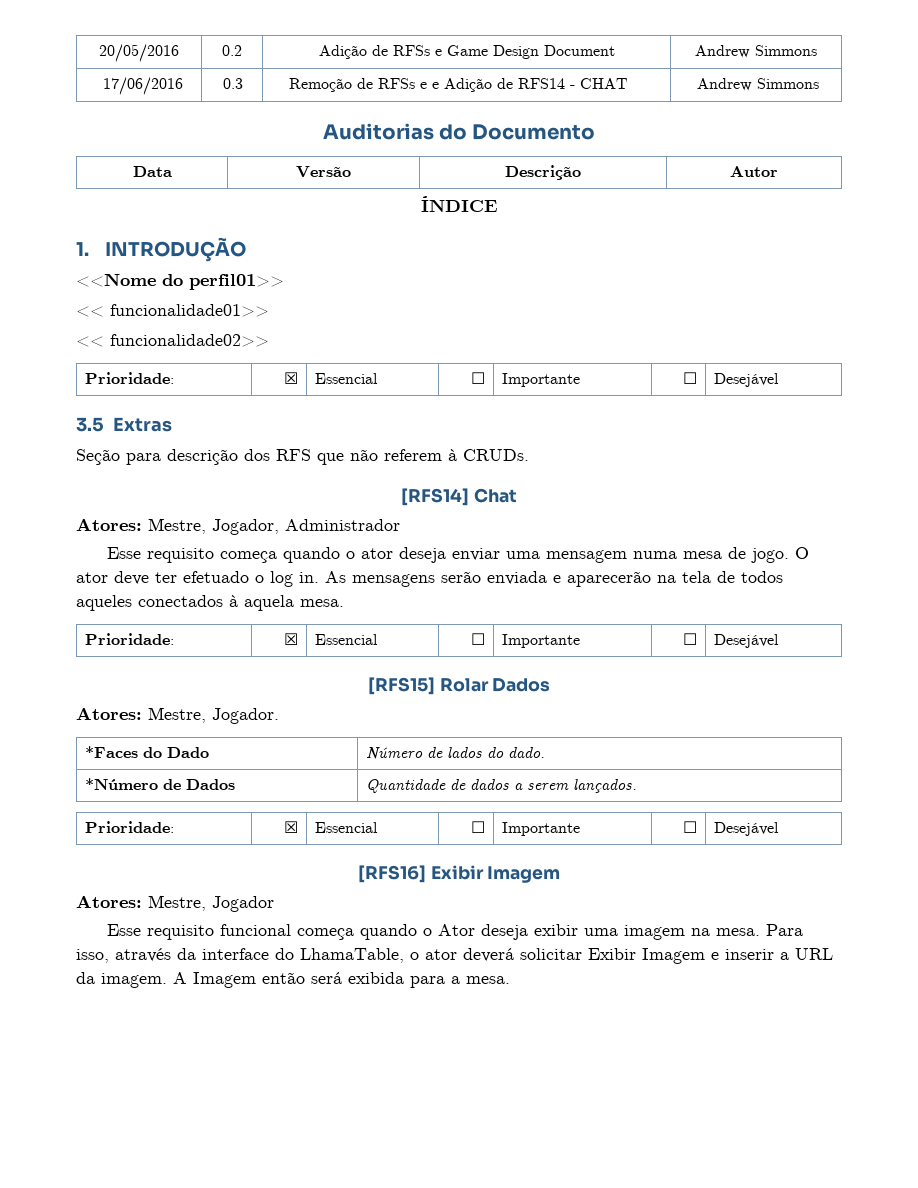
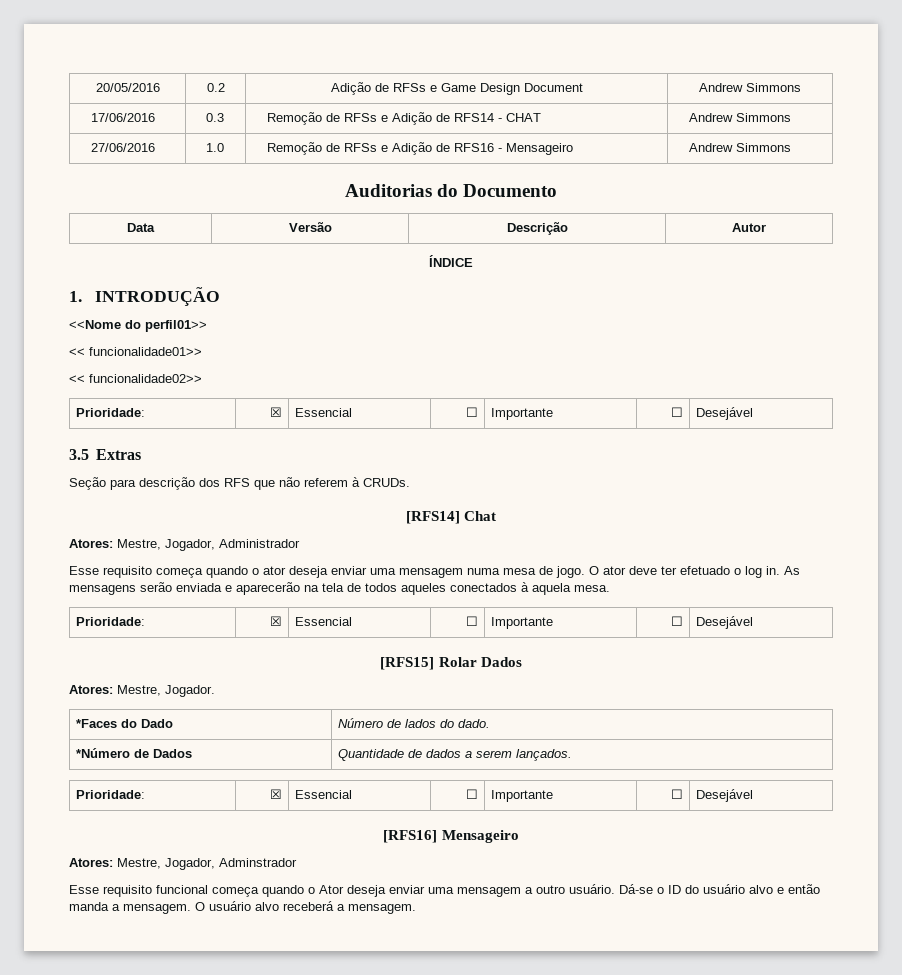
- 17/06/2016 | 0.3 | Remoção de RFSs e e Adição de RFS14 - CHAT | Andrew Simmons
+ 17/06/2016 | 0.3 | Remoção de RFSs e Adição de RFS14 - CHAT | Andrew Simmons
+ 27/06/2016 | 1.0 | Remoção de RFSs e Adição de RFS16 - Mensageiro | Andrew Simmons
- [RFS16] Exibir Imagem
- Atores: Mestre, Jogador
+ [RFS16] Mensageiro
+ Atores: Mestre, Jogador, Adminstrador
- Esse requisito funcional começa quando o Ator deseja exibir uma imagem na mesa. Para isso, através da interface do LhamaTable, o ator deverá solicitar Exibir Imagem e inserir a URL da imagem. A Imagem então será exibida para a mesa.
+ Esse requisito funcional começa quando o Ator deseja enviar uma mensagem a outro usuário. Dá-se o ID do usuário alvo e então manda a mensagem. O usuário alvo receberá a mensagem.

